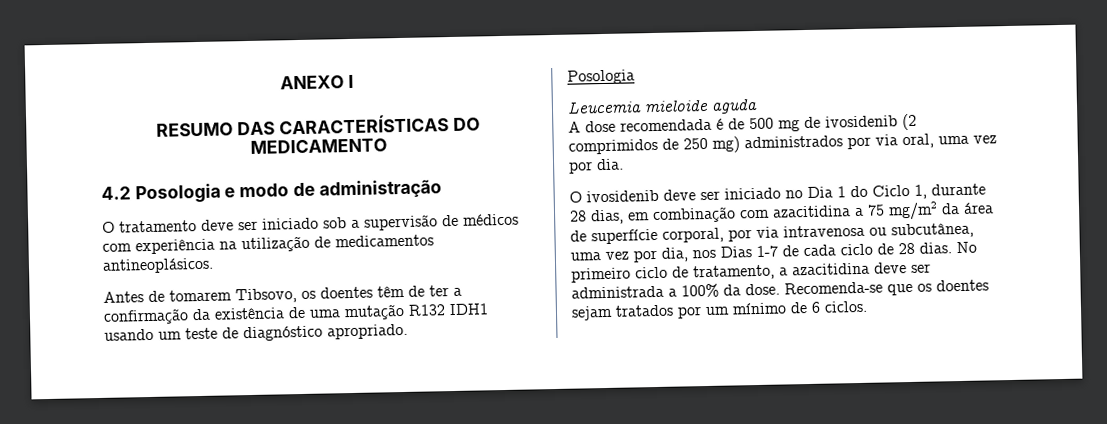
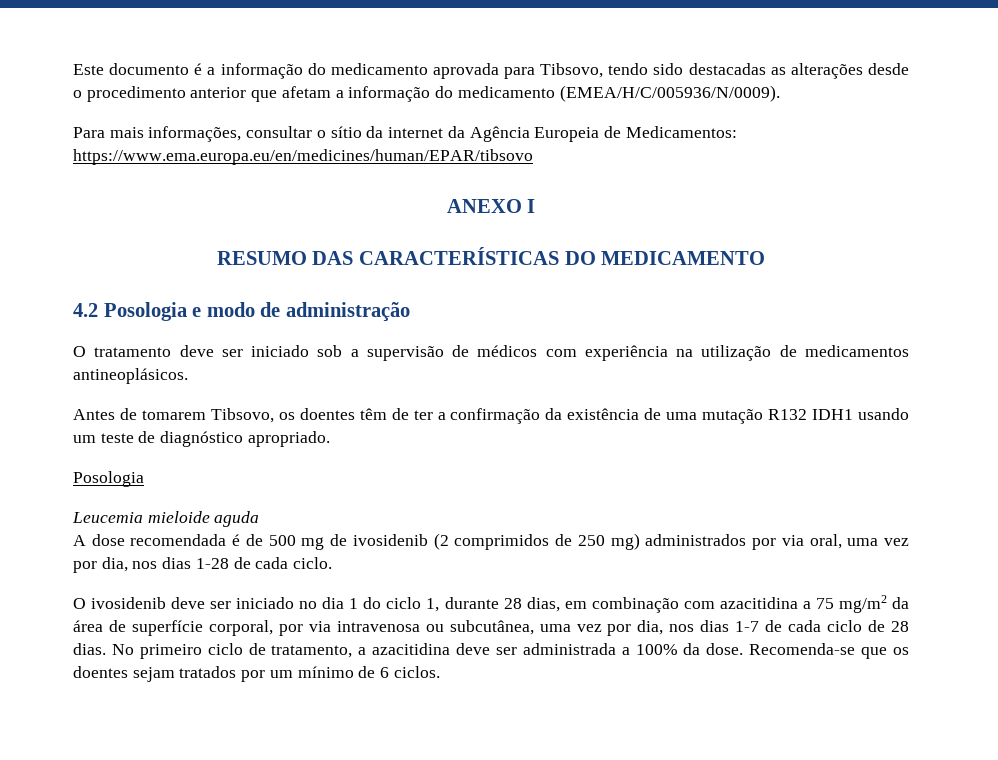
+ Este documento é a informação do medicamento aprovada para Tibsovo, tendo sido destacadas as alterações desde o procedimento anterior que afetam a informação do medicamento (EMEA/H/C/005936/N/0009).
+ Para mais informações, consultar o sítio da internet da Agência Europeia de Medicamentos: https://www.ema.europa.eu/en/medicines/human/EPAR/tibsovo
- A dose recomendada é de 500 mg de ivosidenib (2 comprimidos de 250 mg) administrados por via oral, uma vez por dia.
+ A dose recomendada é de 500 mg de ivosidenib (2 comprimidos de 250 mg) administrados por via oral, uma vez por dia, nos dias 1-28 de cada ciclo.
- O ivosidenib deve ser iniciado no Dia 1 do Ciclo 1, durante 28 dias, em combinação com azacitidina a 75 mg/m2 da área de superfície corporal, por via intravenosa ou subcutânea, uma vez por dia, nos Dias 1-7 de cada ciclo de 28 dias.
+ O ivosidenib deve ser iniciado no dia 1 do ciclo 1, durante 28 dias, em combinação com azacitidina a 75 mg/m2 da área de superfície corporal, por via intravenosa ou subcutânea, uma vez por dia, nos dias 1-7 de cada ciclo de 28 dias.

